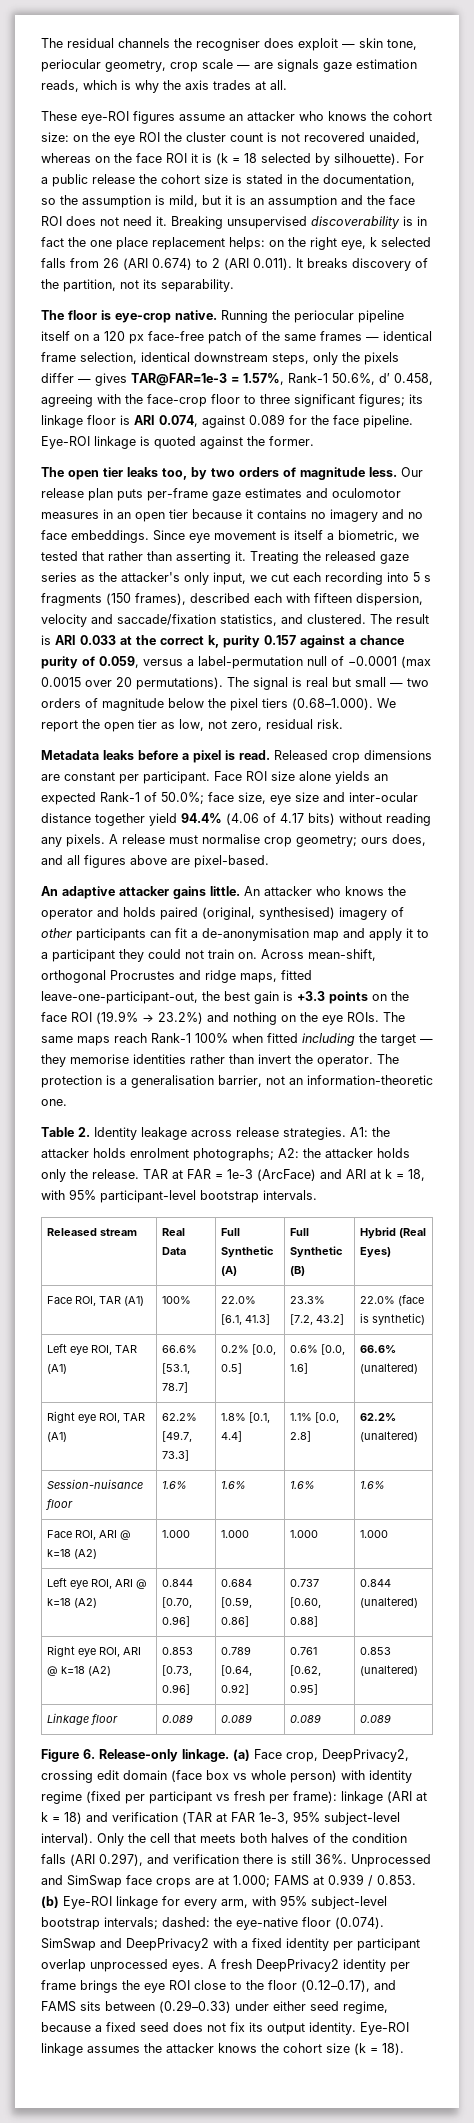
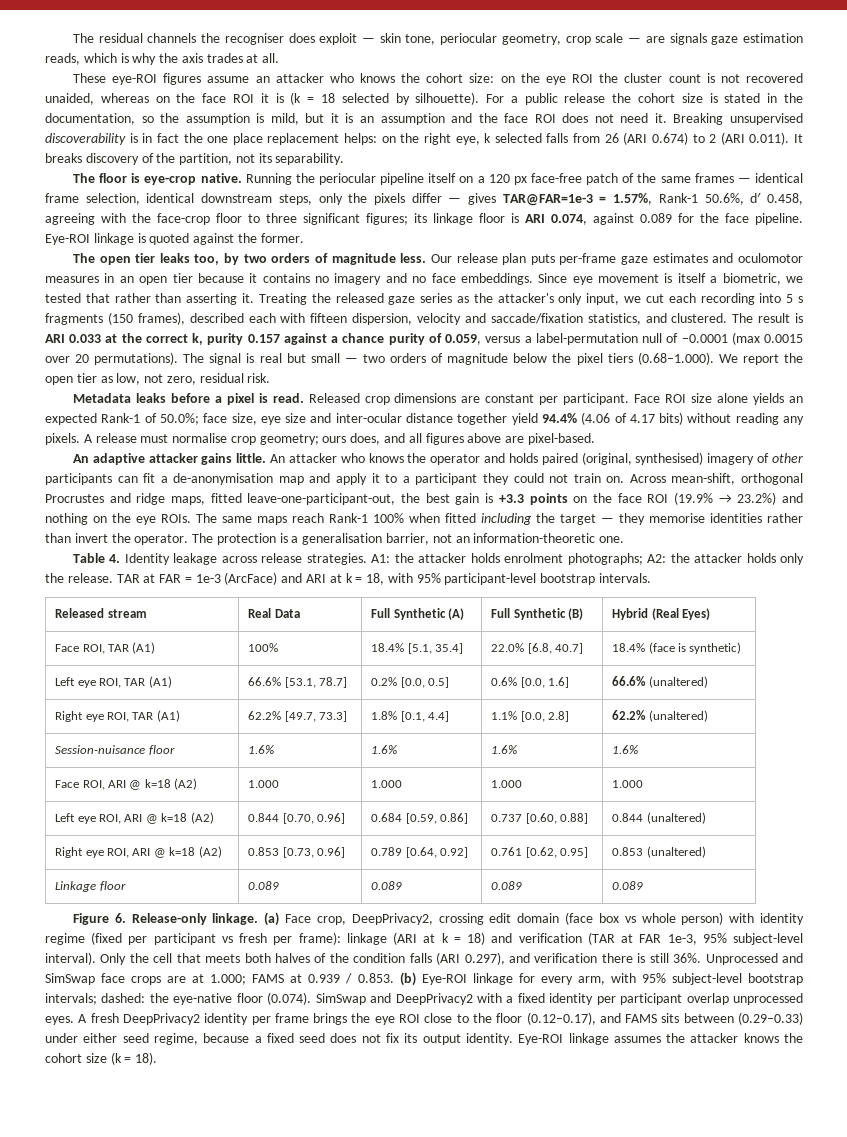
- Table 2. Identity leakage across release strategies.
+ Table 4. Identity leakage across release strategies.
- Face ROI, TAR (A1) | 100% | 22.0% [6.1, 41.3] | 23.3% [7.2, 43.2] | 22.0% (face is synthetic)
+ Face ROI, TAR (A1) | 100% | 18.4% [5.1, 35.4] | 22.0% [6.8, 40.7] | 18.4% (face is synthetic)

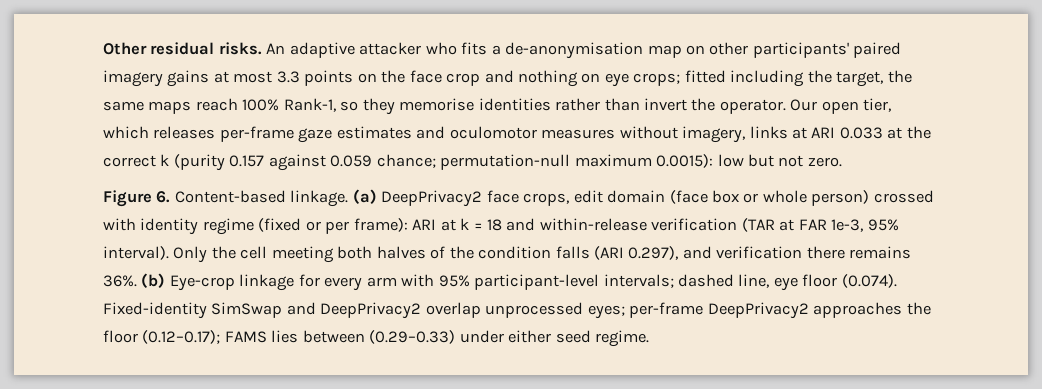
- The residual channels the recogniser does exploit — skin tone, periocular geometry, crop scale — are signals gaze estimation reads, which is why the axis trades at all.
- These eye-ROI figures assume an attacker who knows the cohort size: on the eye ROI the cluster count is not recovered unaided, whereas on the face ROI it is (k = 18 selected by silhouette). For a public release the cohort size is stated in the documentation, so the assumption is mild, but it is an assumption and the face ROI does not need it. Breaking unsupervised discoverability is in fact the one place replacement helps: on the right eye, k selected falls from 26 (ARI 0.674) to 2 (ARI 0.011). It breaks discovery of the partition, not its separability.
- The floor is eye-crop native. Running the periocular pipeline itself on a 120 px face-free patch of the same frames — identical frame selection, identical downstream steps, only the pixels differ — gives TAR@FAR=1e-3 = 1.57%, Rank-1 50.6%, d′ 0.458, agreeing with the face-crop floor to three significant figures; its linkage floor is ARI 0.074, against 0.089 for the face pipeline. Eye-ROI linkage is quoted against the former.
- The open tier leaks too, by two orders of magnitude less. Our release plan puts per-frame gaze estimates and oculomotor measures in an open tier because it contains no imagery and no face embeddings. Since eye movement is itself a biometric, we tested that rather than asserting it. Treating the released gaze series as the attacker's only input, we cut each recording into 5 s fragments (150 frames), described each with fifteen dispersion, velocity and saccade/fixation statistics, and clustered. The result is ARI 0.033 at the correct k, purity 0.157 against a chance purity of 0.059, versus a label-permutation null of −0.0001 (max 0.0015 over 20 permutations). The signal is real but small — two orders of magnitude below the pixel tiers (0.68–1.000). We report the open tier as low, not zero, residual risk.
- Metadata leaks before a pixel is read. Released crop dimensions are constant per participant. Face ROI size alone yields an expected Rank-1 of 50.0%; face size, eye size and inter-ocular distance together yield 94.4% (4.06 of 4.17 bits) without reading any pixels. A release must normalise crop geometry; ours does, and all figures above are pixel-based.
- An adaptive attacker gains little. An attacker who knows the operator and holds paired (original, synthesised) imagery of other participants can fit a de-anonymisation map and apply it to a participant they could not train on. Across mean-shift, orthogonal Procrustes and ridge maps, fitted leave-one-participant-out, the best gain is +3.3 points on the face ROI (19.9% → 23.2%) and nothing on the eye ROIs. The same maps reach Rank-1 100% when fitted including the target — they memorise identities rather than invert the operator.
+ Other residual risks. An adaptive attacker who fits a de-anonymisation map on other participants' paired imagery gains at most 3.3 points on the face crop and nothing on eye crops; fitted including the target, the same maps reach 100% Rank-1, so they memorise identities rather than invert the operator.
- The protection is a generalisation barrier, not an information-theoretic one.
- Table 4. Identity leakage across release strategies. A1: the attacker holds enrolment photographs; A2: the attacker holds only the release. TAR at FAR = 1e-3 (ArcFace) and ARI at k = 18, with 95% participant-level bootstrap intervals.
- Released stream | Real Data | Full Synthetic (A) | Full Synthetic (B) | Hybrid (Real Eyes)
- Face ROI, TAR (A1) | 100% | 18.4% [5.1, 35.4] | 22.0% [6.8, 40.7] | 18.4% (face is synthetic)
- Left eye ROI, TAR (A1) | 66.6% [53.1, 78.7] | 0.2% [0.0, 0.5] | 0.6% [0.0, 1.6] | 66.6% (unaltered)
- Right eye ROI, TAR (A1) | 62.2% [49.7, 73.3] | 1.8% [0.1, 4.4] | 1.1% [0.0, 2.8] | 62.2% (unaltered)
- Session-nuisance floor | 1.6% | 1.6% | 1.6% | 1.6%
- Face ROI, ARI @ k=18 (A2) | 1.000 | 1.000 | 1.000 | 1.000
- Left eye ROI, ARI @ k=18 (A2) | 0.844 [0.70, 0.96] | 0.684 [0.59, 0.86] | 0.737 [0.60, 0.88] | 0.844 (unaltered)
- Right eye ROI, ARI @ k=18 (A2) | 0.853 [0.73, 0.96] | 0.789 [0.64, 0.92] | 0.761 [0.62, 0.95] | 0.853 (unaltered)
- Linkage floor | 0.089 | 0.089 | 0.089 | 0.089
- Figure 6. Release-only linkage. (a) Face crop, DeepPrivacy2, crossing edit domain (face box vs whole person) with identity regime (fixed per participant vs fresh per frame): linkage (ARI at k = 18) and verification (TAR at FAR 1e-3, 95% subject-level interval).
+ Our open tier, which releases per-frame gaze estimates and oculomotor measures without imagery, links at ARI 0.033 at the correct k (purity 0.157 against 0.059 chance; permutation-null maximum 0.0015): low but not zero.
+ Figure 6. Content-based linkage. (a) DeepPrivacy2 face crops, edit domain (face box or whole person) crossed with identity regime (fixed or per frame): ARI at k = 18 and within-release verification (TAR at FAR 1e-3, 95% interval).
- Only the cell that meets both halves of the condition falls (ARI 0.297), and verification there is still 36%. Unprocessed and SimSwap face crops are at 1.000; FAMS at 0.939 / 0.853. (b) Eye-ROI linkage for every arm, with 95% subject-level bootstrap intervals; dashed: the eye-native floor (0.074). SimSwap and DeepPrivacy2 with a fixed identity per participant overlap unprocessed eyes. A fresh DeepPrivacy2 identity per frame brings the eye ROI close to the floor (0.12–0.17), and FAMS sits between (0.29–0.33) under either seed regime, because a fixed seed does not fix its output identity. Eye-ROI linkage assumes the attacker knows the cohort size (k = 18).
+ Only the cell meeting both halves of the condition falls (ARI 0.297), and verification there remains 36%. (b) Eye-crop linkage for every arm with 95% participant-level intervals; dashed line, eye floor (0.074). Fixed-identity SimSwap and DeepPrivacy2 overlap unprocessed eyes; per-frame DeepPrivacy2 approaches the floor (0.12–0.17); FAMS lies between (0.29–0.33) under either seed regime.

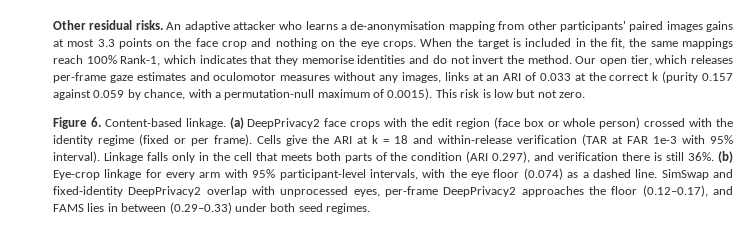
- An adaptive attacker who fits a de-anonymisation map on other participants' paired imagery gains at most 3.3 points on the face crop and nothing on eye crops; fitted including the target, the same maps reach 100% Rank-1, so they memorise identities rather than invert the operator.
+ An adaptive attacker who learns a de-anonymisation mapping from other participants' paired images gains at most 3.3 points on the face crop and nothing on the eye crops. When the target is included in the fit, the same mappings reach 100% Rank-1, which indicates that they memorise identities and do not invert the method.
- Our open tier, which releases per-frame gaze estimates and oculomotor measures without imagery, links at ARI 0.033 at the correct k (purity 0.157 against 0.059 chance; permutation-null maximum 0.0015): low but not zero.
+ Our open tier, which releases per-frame gaze estimates and oculomotor measures without any images, links at an ARI of 0.033 at the correct k (purity 0.157 against 0.059 by chance, with a permutation-null maximum of 0.0015). This risk is low but not zero.
- (a) DeepPrivacy2 face crops, edit domain (face box or whole person) crossed with identity regime (fixed or per frame): ARI at k = 18 and within-release verification (TAR at FAR 1e-3, 95% interval). Only the cell meeting both halves of the condition falls (ARI 0.297), and verification there remains 36%.
+ (a) DeepPrivacy2 face crops with the edit region (face box or whole person) crossed with the identity regime (fixed or per frame). Cells give the ARI at k = 18 and within-release verification (TAR at FAR 1e-3 with 95% interval). Linkage falls only in the cell that meets both parts of the condition (ARI 0.297), and verification there is still 36%.
- (b) Eye-crop linkage for every arm with 95% participant-level intervals; dashed line, eye floor (0.074). Fixed-identity SimSwap and DeepPrivacy2 overlap unprocessed eyes; per-frame DeepPrivacy2 approaches the floor (0.12–0.17); FAMS lies between (0.29–0.33) under either seed regime.
+ (b) Eye-crop linkage for every arm with 95% participant-level intervals, with the eye floor (0.074) as a dashed line. SimSwap and fixed-identity DeepPrivacy2 overlap with unprocessed eyes, per-frame DeepPrivacy2 approaches the floor (0.12–0.17), and FAMS lies in between (0.29–0.33) under both seed regimes.

